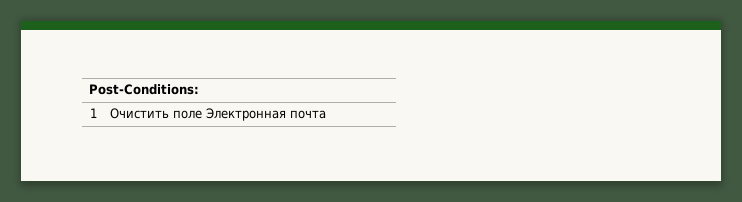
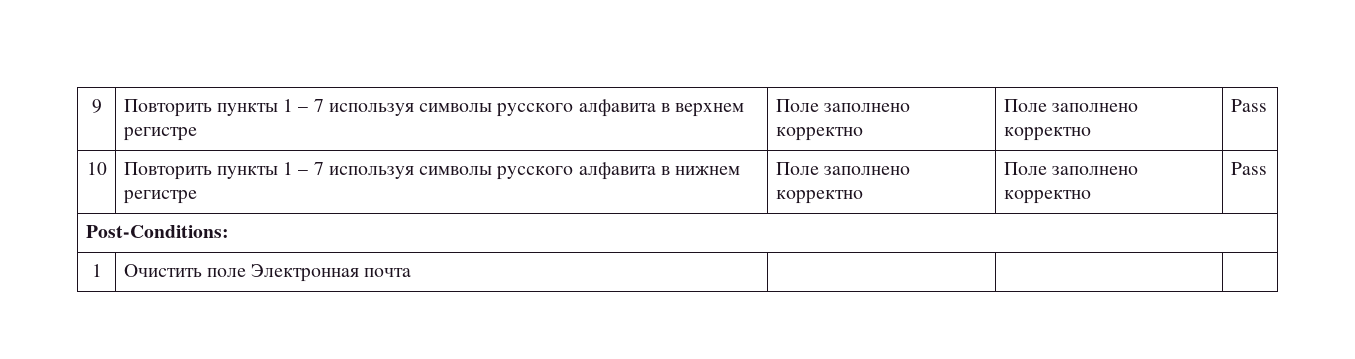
+ 9 | Повторить пункты 1 – 7 используя символы русского алфавита в верхнем регистре | Поле заполнено корректно | Поле заполнено корректно | Pass
+ 10 | Повторить пункты 1 – 7 используя символы русского алфавита в нижнем регистре | Поле заполнено корректно | Поле заполнено корректно | Pass

